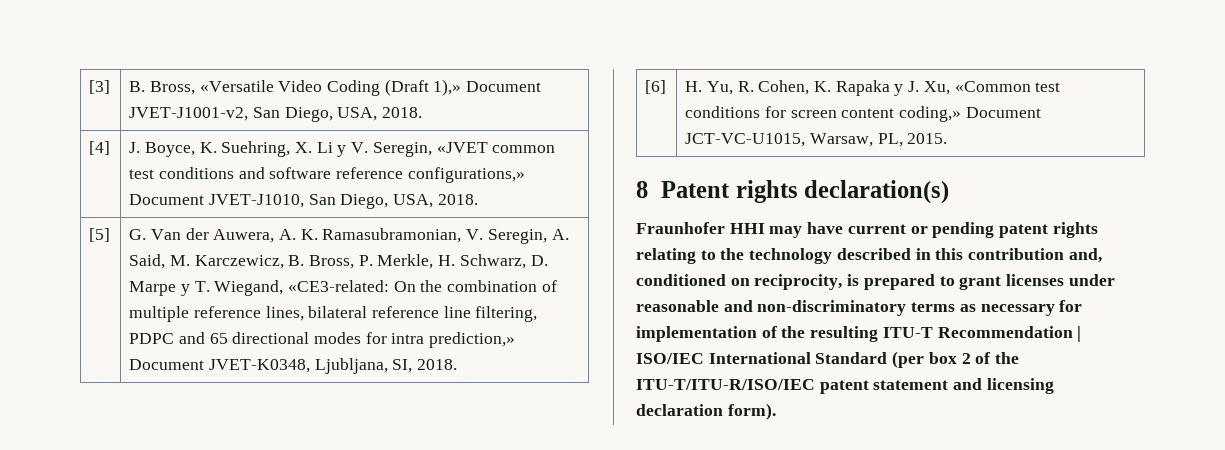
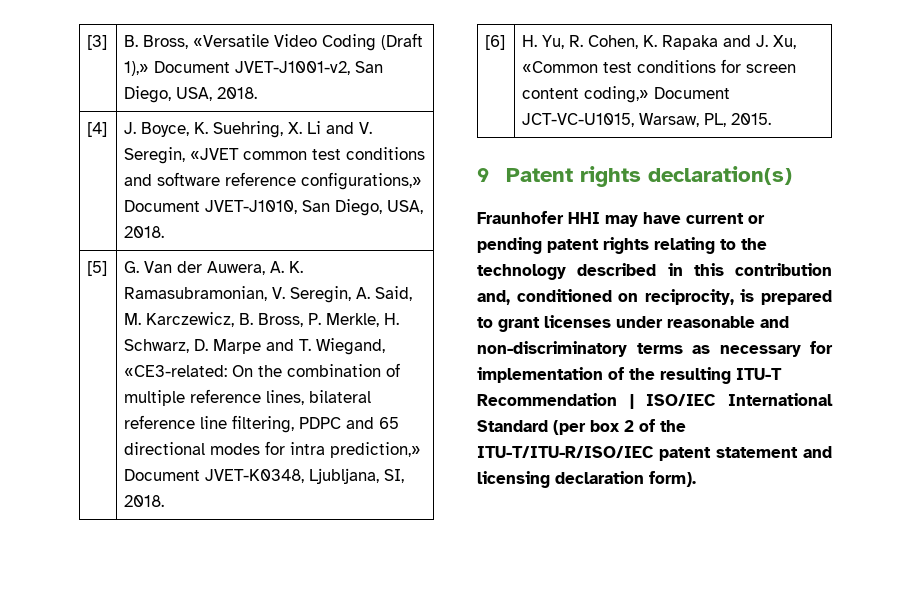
- [4] | J. Boyce, K. Suehring, X. Li y V. Seregin, «JVET common test conditions and software reference configurations,» Document JVET-J1010, San Diego, USA, 2018.
+ [4] | J. Boyce, K. Suehring, X. Li and V. Seregin, «JVET common test conditions and software reference configurations,» Document JVET-J1010, San Diego, USA, 2018.
- G. Van der Auwera, A. K. Ramasubramonian, V. Seregin, A. Said, M. Karczewicz, B. Bross, P. Merkle, H. Schwarz, D. Marpe y T. Wiegand, «CE3-related: On the combination of multiple reference lines, bilateral reference line filtering, PDPC and 65 directional modes for intra prediction,» Document JVET-K0348, Ljubljana, SI, 2018.
+ G. Van der Auwera, A. K. Ramasubramonian, V. Seregin, A. Said, M. Karczewicz, B. Bross, P. Merkle, H. Schwarz, D. Marpe and T. Wiegand, «CE3-related: On the combination of multiple reference lines, bilateral reference line filtering, PDPC and 65 directional modes for intra prediction,» Document JVET-K0348, Ljubljana, SI, 2018.
- [6] | H. Yu, R. Cohen, K. Rapaka y J. Xu, «Common test conditions for screen content coding,» Document JCT-VC-U1015, Warsaw, PL, 2015.
+ [6] | H. Yu, R. Cohen, K. Rapaka and J. Xu, «Common test conditions for screen content coding,» Document JCT-VC-U1015, Warsaw, PL, 2015.
- 8 Patent rights declaration(s)
+ 9 Patent rights declaration(s)

